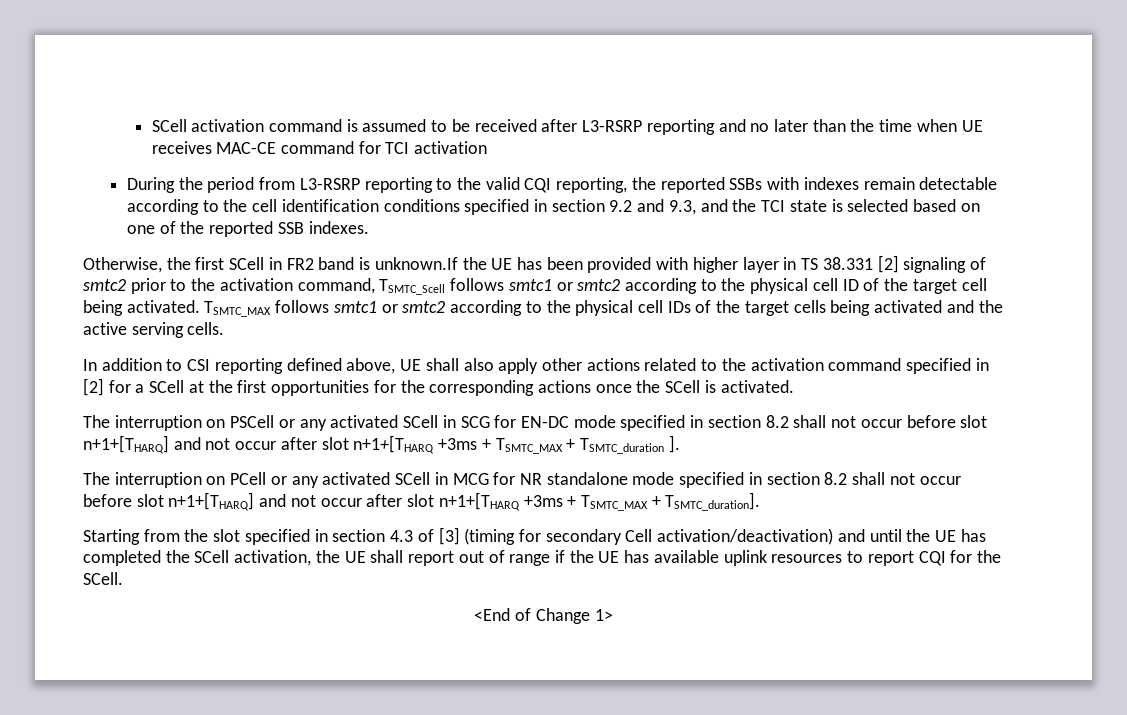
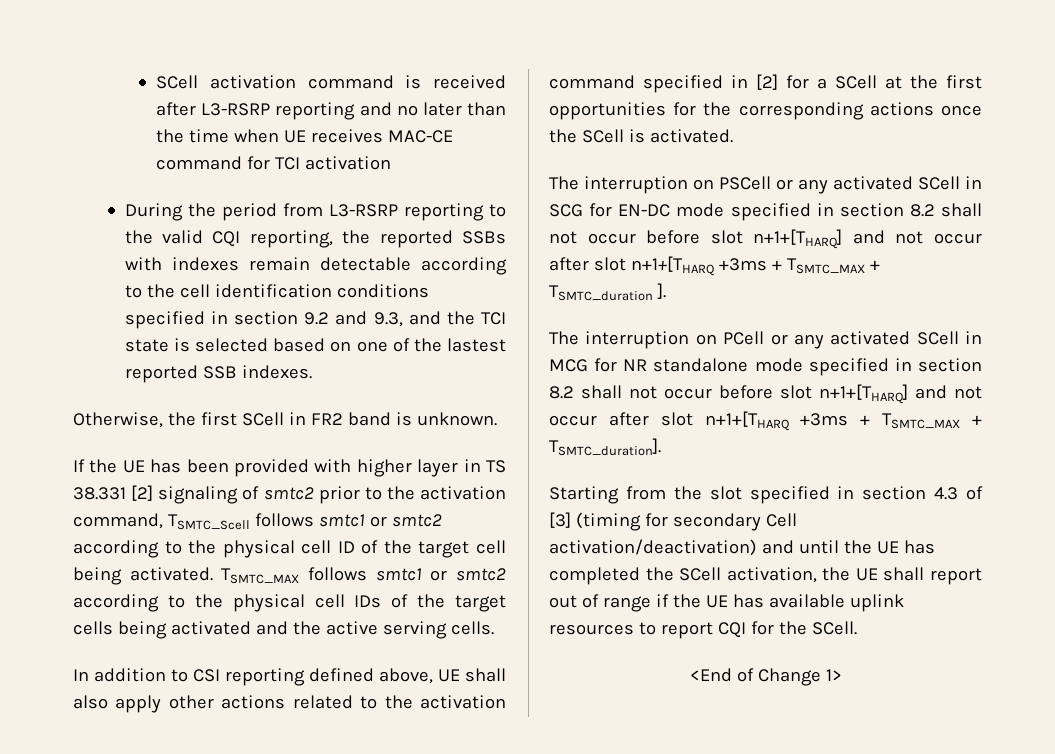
- SCell activation command is assumed to be received after L3-RSRP reporting and no later than the time when UE receives MAC-CE command for TCI activation
+ SCell activation command is received after L3-RSRP reporting and no later than the time when UE receives MAC-CE command for TCI activation
- During the period from L3-RSRP reporting to the valid CQI reporting, the reported SSBs with indexes remain detectable according to the cell identification conditions specified in section 9.2 and 9.3, and the TCI state is selected based on one of the reported SSB indexes.
+ During the period from L3-RSRP reporting to the valid CQI reporting, the reported SSBs with indexes remain detectable according to the cell identification conditions specified in section 9.2 and 9.3, and the TCI state is selected based on one of the lastest reported SSB indexes.
- Otherwise, the first SCell in FR2 band is unknown.If the UE has been provided with higher layer in TS 38.331 [2] signaling of smtc2 prior to the activation command, TSMTC_Scell follows smtc1 or smtc2 according to the physical cell ID of the target cell being activated.
+ Otherwise, the first SCell in FR2 band is unknown.
+ If the UE has been provided with higher layer in TS 38.331 [2] signaling of smtc2 prior to the activation command, TSMTC_Scell follows smtc1 or smtc2 according to the physical cell ID of the target cell being activated.

